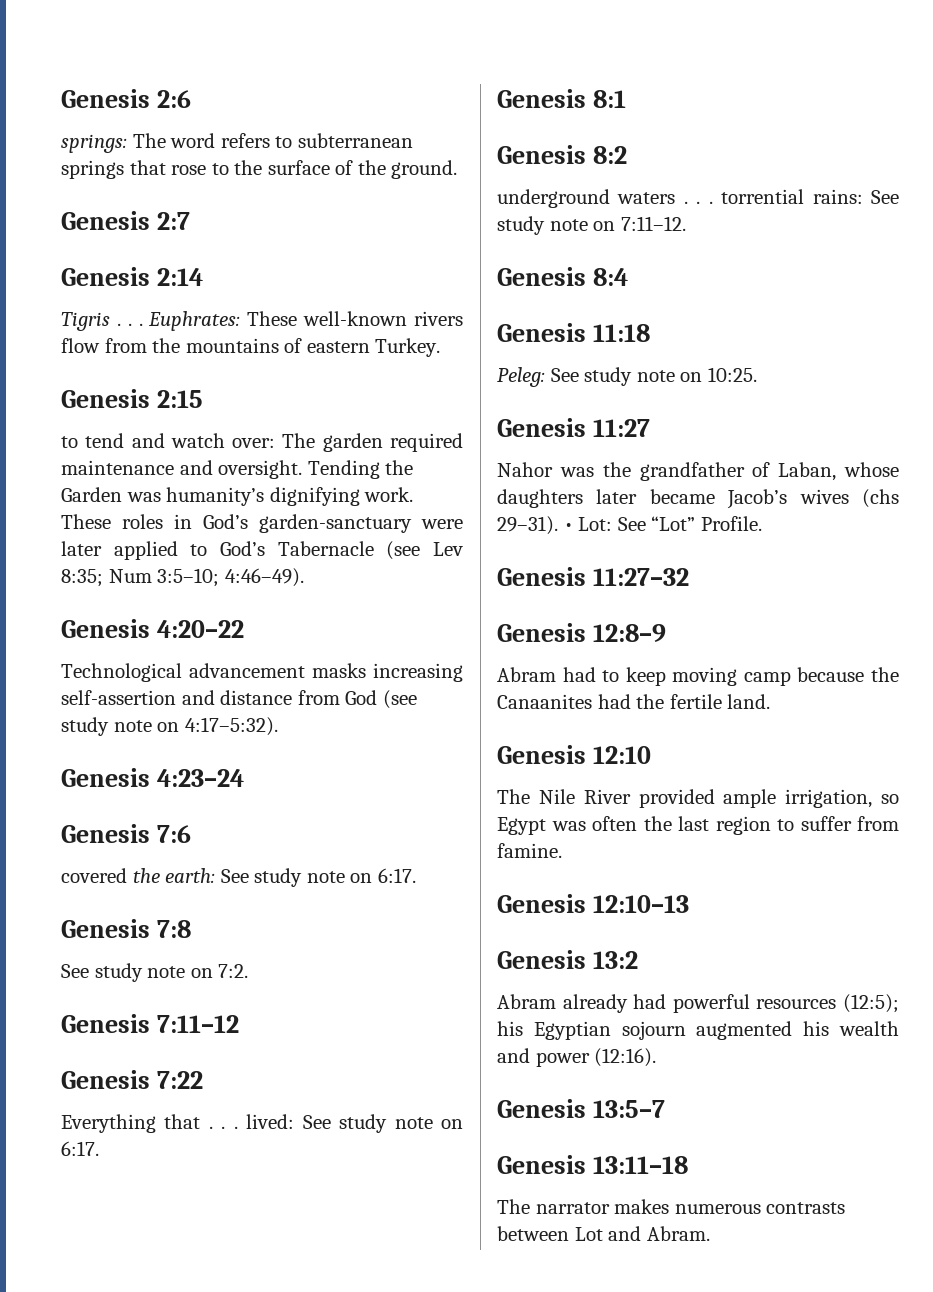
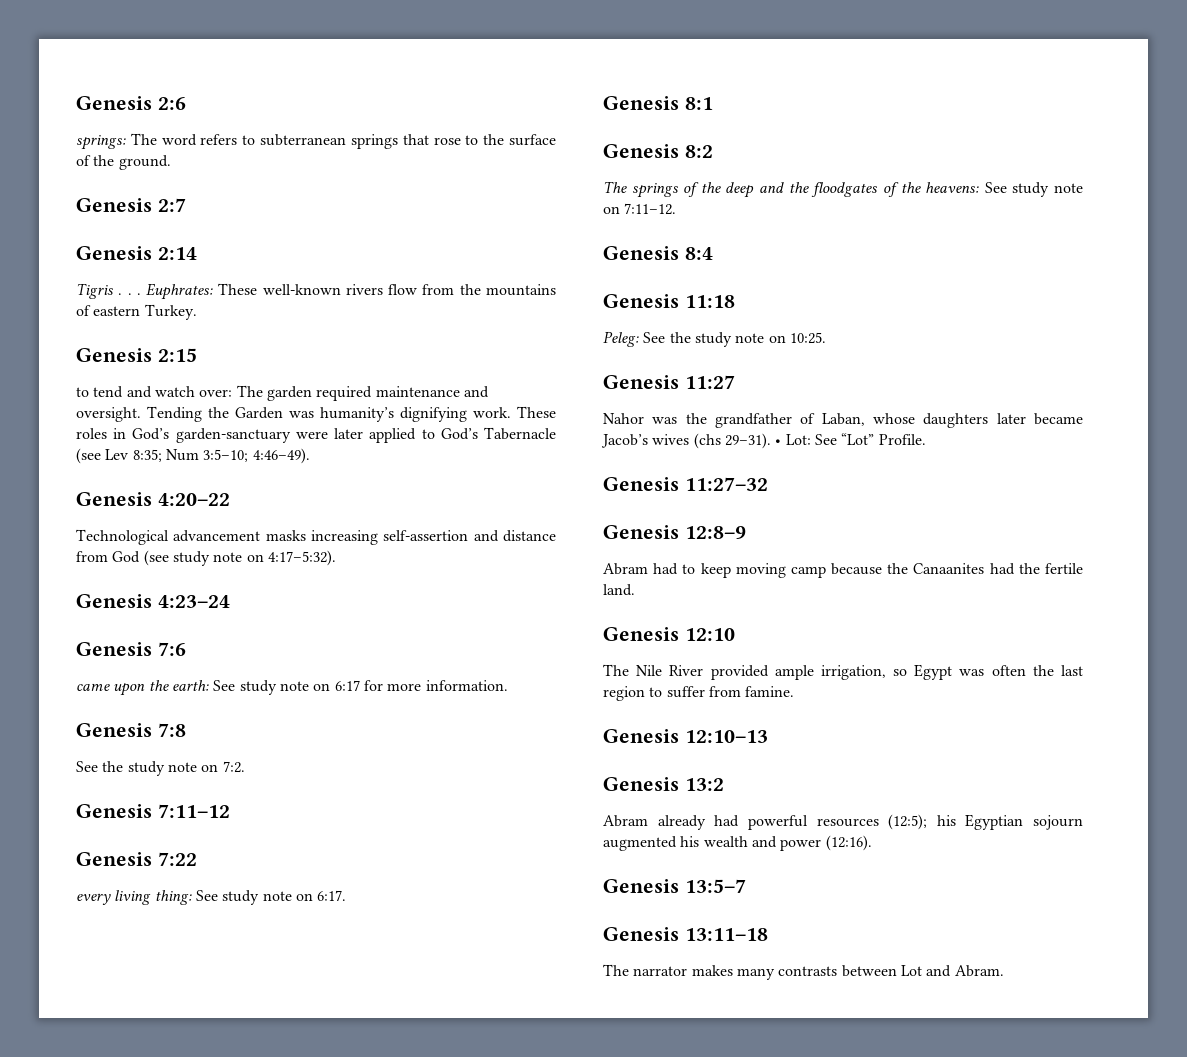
- covered the earth: See study note on 6:17.
+ came upon the earth: See study note on 6:17 for more information.
- See study note on 7:2.
+ See the study note on 7:2.
- Everything that . . . lived: See study note on 6:17.
+ every living thing: See study note on 6:17.
- underground waters . . . torrential rains: See study note on 7:11–12.
+ The springs of the deep and the floodgates of the heavens: See study note on 7:11–12.
- Peleg: See study note on 10:25.
+ Peleg: See the study note on 10:25.
- The narrator makes numerous contrasts between Lot and Abram.
+ The narrator makes many contrasts between Lot and Abram.

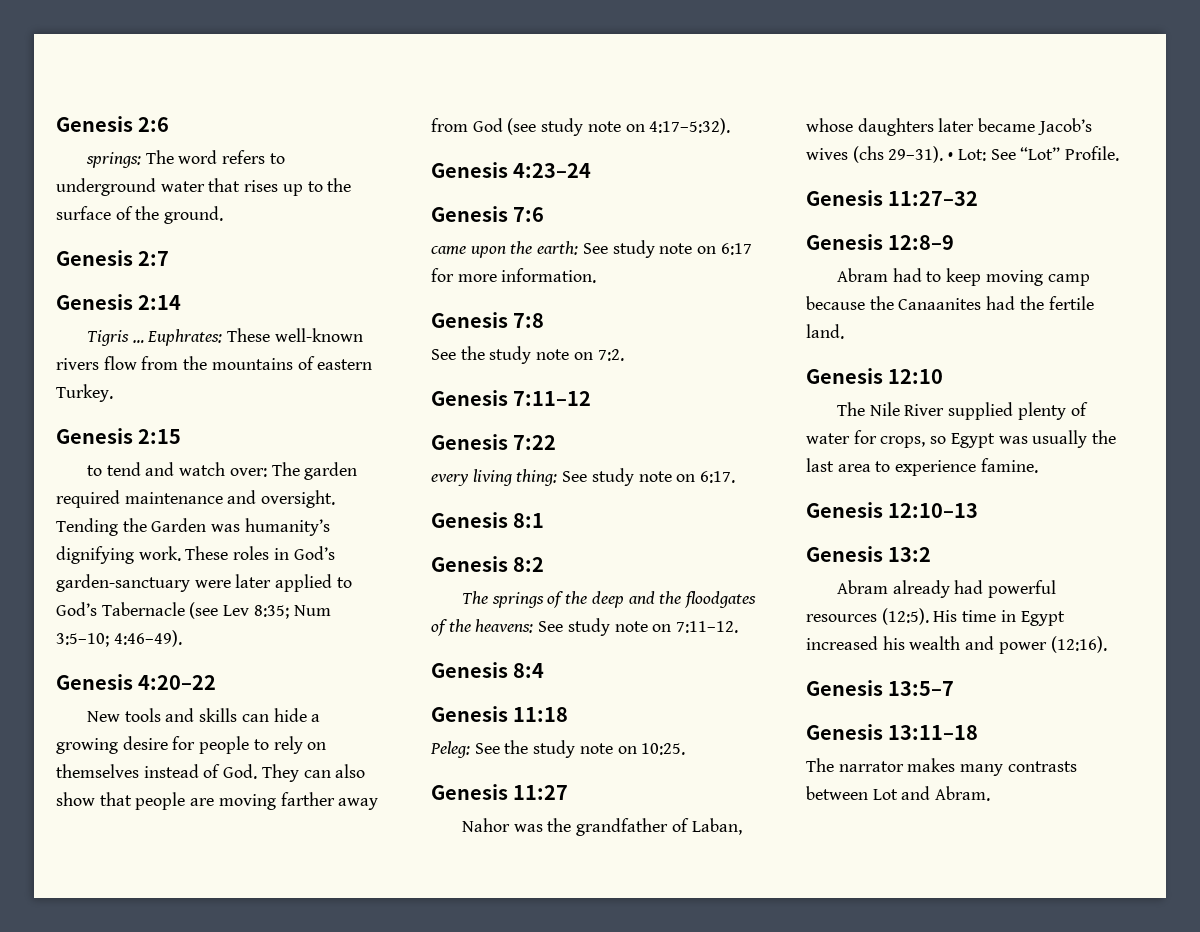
- springs: The word refers to subterranean springs that rose to the surface of the ground.
+ springs: The word refers to underground water that rises up to the surface of the ground.
- Tigris . . .
+ Tigris …
- Technological advancement masks increasing self-assertion and distance from God (see study note on 4:17–5:32).
+ New tools and skills can hide a growing desire for people to rely on themselves instead of God. They can also show that people are moving farther away from God (see study note on 4:17–5:32).
- The Nile River provided ample irrigation, so Egypt was often the last region to suffer from famine.
+ The Nile River supplied plenty of water for crops, so Egypt was usually the last area to experience famine.
- Abram already had powerful resources (12:5); his Egyptian sojourn augmented his wealth and power (12:16).
+ Abram already had powerful resources (12:5). His time in Egypt increased his wealth and power (12:16).

